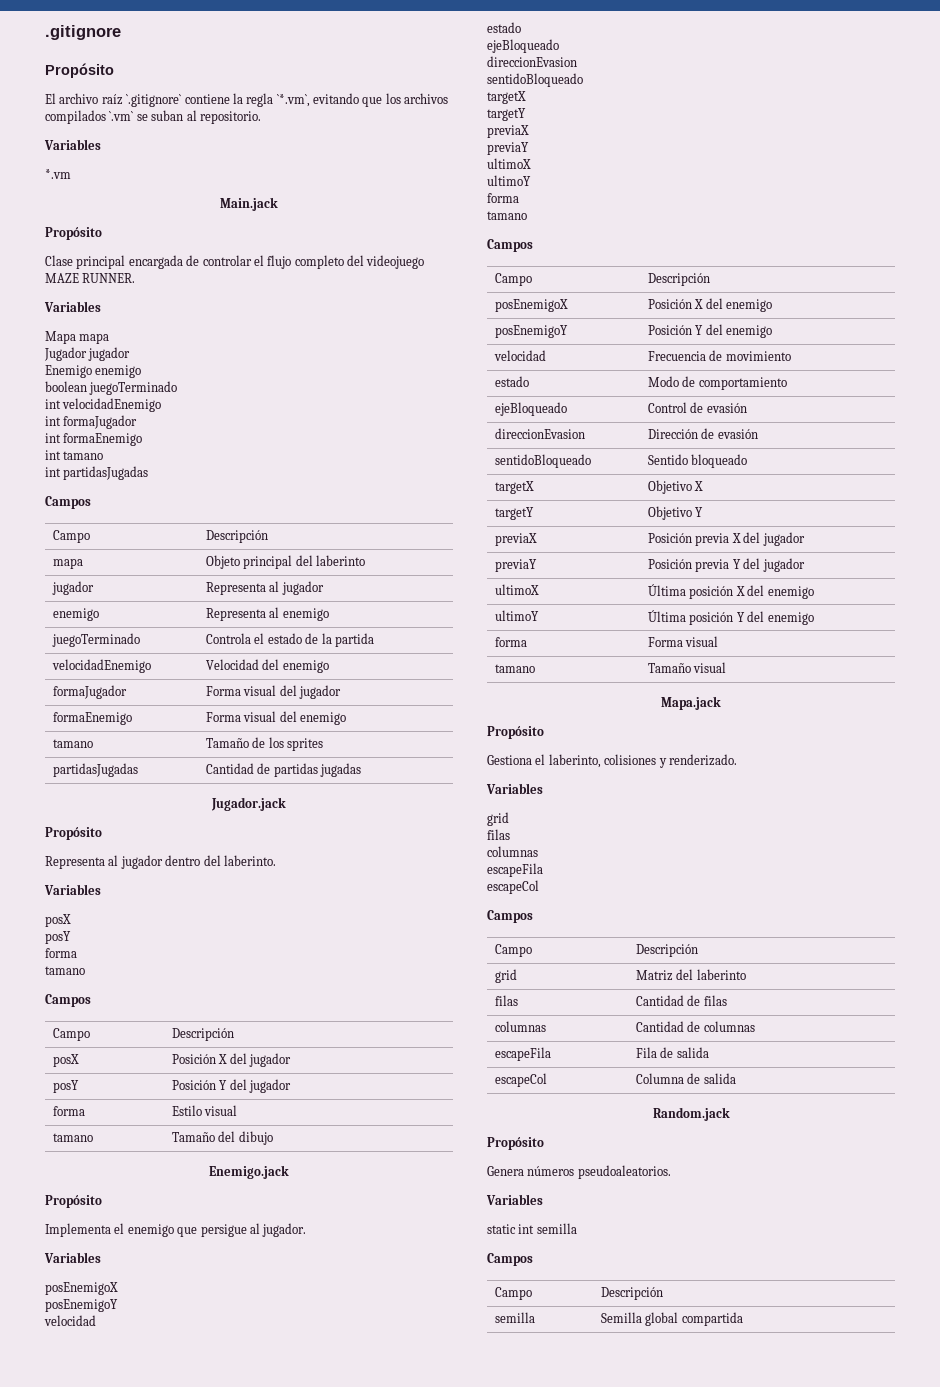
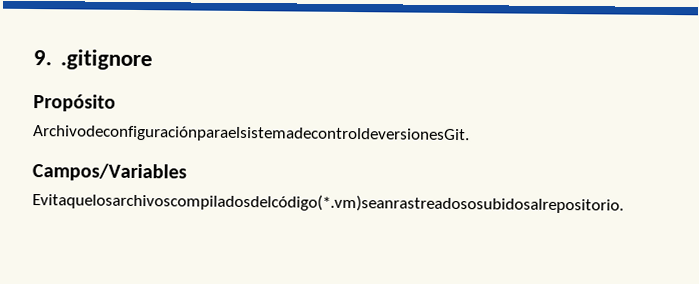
- .gitignore
+ 9. .gitignore
- El archivo raíz `.gitignore` contiene la regla `*.vm`, evitando que los archivos compilados `.vm` se suban al repositorio.
- Variables
- *.vm
- Main.jack
- Propósito
- Clase principal encargada de controlar el flujo completo del videojuego MAZE RUNNER.
- Variables
- Mapa mapa
- Jugador jugador
- Enemigo enemigo
- boolean juegoTerminado
- int velocidadEnemigo
- int formaJugador
- int formaEnemigo
- int tamano
- int partidasJugadas
- Campos
- Campo | Descripción
- mapa | Objeto principal del laberinto
- jugador | Representa al jugador
- enemigo | Representa al enemigo
- juegoTerminado | Controla el estado de la partida
- velocidadEnemigo | Velocidad del enemigo
- formaJugador | Forma visual del jugador
- formaEnemigo | Forma visual del enemigo
- tamano | Tamaño de los sprites
- partidasJugadas | Cantidad de partidas jugadas
- Jugador.jack
- Propósito
- Representa al jugador dentro del laberinto.
- Variables
- posX
- posY
- forma
- tamano
- Campos
- Campo | Descripción
- posX | Posición X del jugador
- posY | Posición Y del jugador
- forma | Estilo visual
- tamano | Tamaño del dibujo
- Enemigo.jack
- Propósito
- Implementa el enemigo que persigue al jugador.
- Variables
- posEnemigoX
- posEnemigoY
- velocidad
- estado
- ejeBloqueado
- direccionEvasion
- sentidoBloqueado
- targetX
- targetY
- previaX
- previaY
- ultimoX
- ultimoY
- forma
- tamano
- Campos
- Campo | Descripción
- posEnemigoX | Posición X del enemigo
- posEnemigoY | Posición Y del enemigo
- velocidad | Frecuencia de movimiento
- estado | Modo de comportamiento
- ejeBloqueado | Control de evasión
- direccionEvasion | Dirección de evasión
- sentidoBloqueado | Sentido bloqueado
- targetX | Objetivo X
- targetY | Objetivo Y
- previaX | Posición previa X del jugador
- previaY | Posición previa Y del jugador
- ultimoX | Última posición X del enemigo
- ultimoY | Última posición Y del enemigo
- forma | Forma visual
- tamano | Tamaño visual
- Mapa.jack
- Propósito
- Gestiona el laberinto, colisiones y renderizado.
- Variables
- grid
- filas
- columnas
- escapeFila
- escapeCol
- Campos
- Campo | Descripción
- grid | Matriz del laberinto
- filas | Cantidad de filas
- columnas | Cantidad de columnas
- escapeFila | Fila de salida
- escapeCol | Columna de salida
- Random.jack
- Propósito
- Genera números pseudoaleatorios.
- Variables
- static int semilla
- Campos
- Campo | Descripción
- semilla | Semilla global compartida
+ ArchivodeconfiguraciónparaelsistemadecontroldeversionesGit.
+ Campos/Variables
+ Evitaquelosarchivoscompiladosdelcódigo(*.vm)seanrastreadososubidosalrepositorio.

